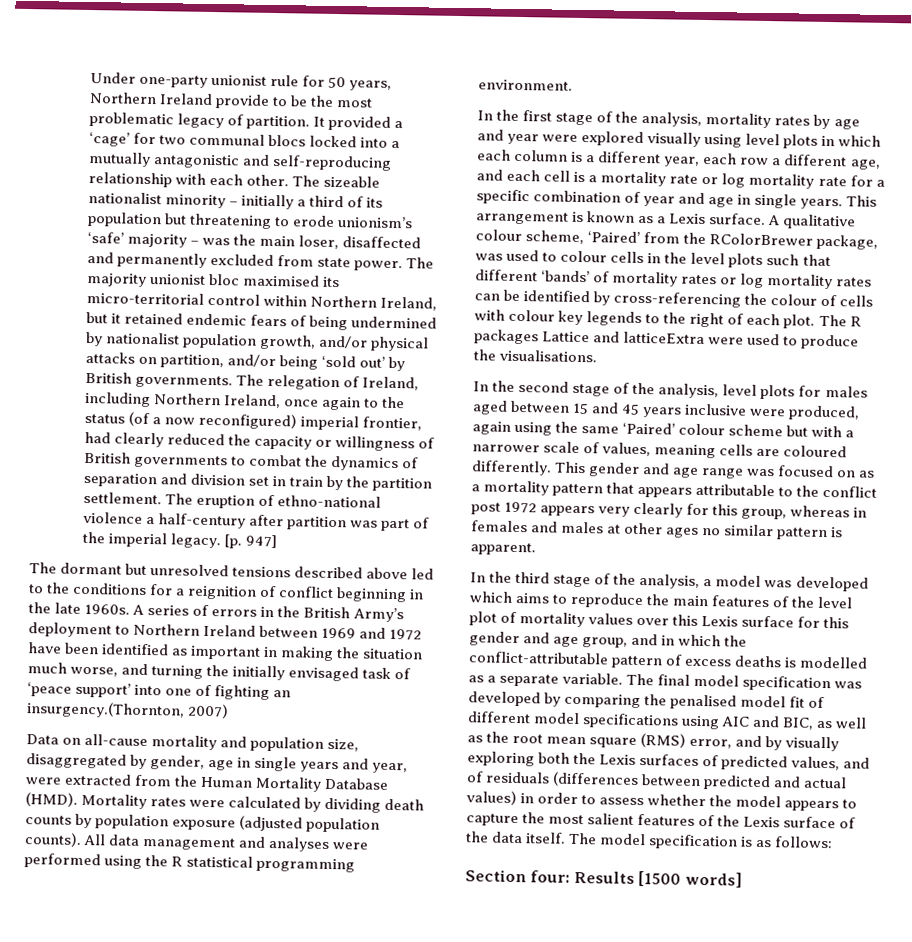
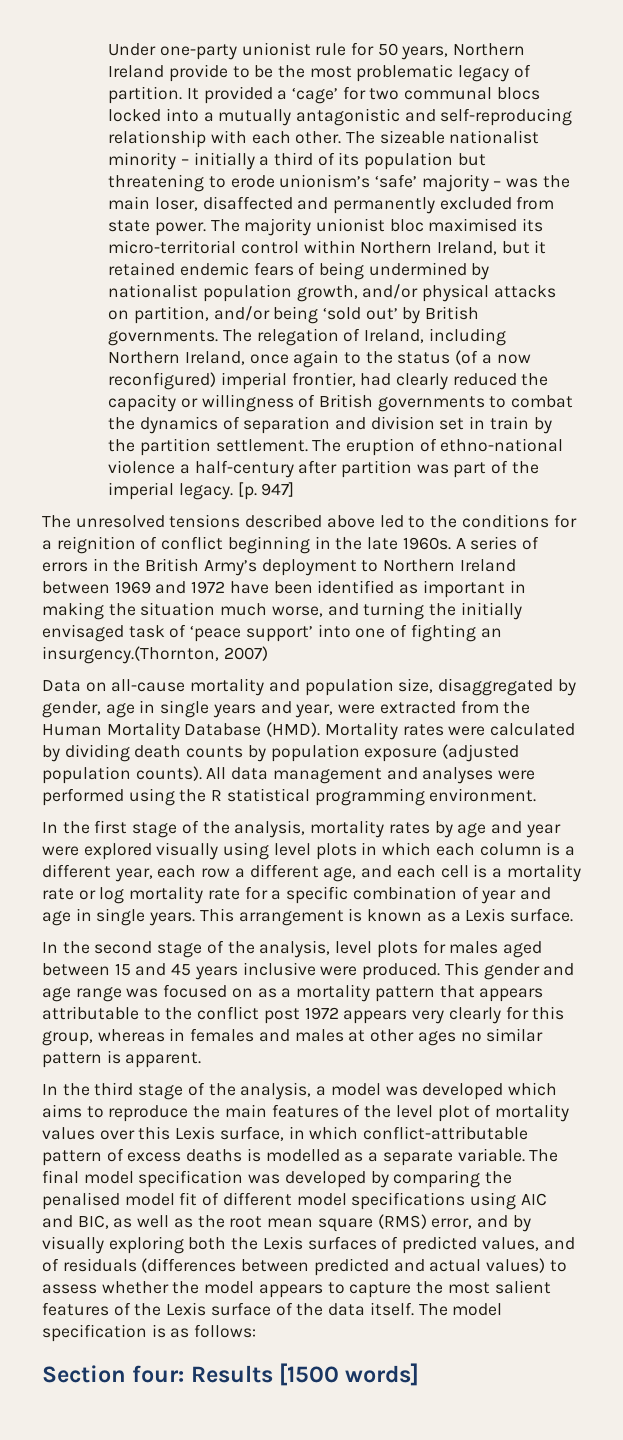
- The dormant but unresolved tensions described above led to the conditions for a reignition of conflict beginning in the late 1960s.
+ The unresolved tensions described above led to the conditions for a reignition of conflict beginning in the late 1960s.
- A qualitative colour scheme, ‘Paired’ from the RColorBrewer package, was used to colour cells in the level plots such that different ‘bands’ of mortality rates or log mortality rates can be identified by cross-referencing the colour of cells with colour key legends to the right of each plot. The R packages Lattice and latticeExtra were used to produce the visualisations.
- In the second stage of the analysis, level plots for males aged between 15 and 45 years inclusive were produced, again using the same ‘Paired’ colour scheme but with a narrower scale of values, meaning cells are coloured differently.
+ In the second stage of the analysis, level plots for males aged between 15 and 45 years inclusive were produced.
- In the third stage of the analysis, a model was developed which aims to reproduce the main features of the level plot of mortality values over this Lexis surface for this gender and age group, and in which the conflict-attributable pattern of excess deaths is modelled as a separate variable.
+ In the third stage of the analysis, a model was developed which aims to reproduce the main features of the level plot of mortality values over this Lexis surface, in which conflict-attributable pattern of excess deaths is modelled as a separate variable.
- The final model specification was developed by comparing the penalised model fit of different model specifications using AIC and BIC, as well as the root mean square (RMS) error, and by visually exploring both the Lexis surfaces of predicted values, and of residuals (differences between predicted and actual values) in order to assess whether the model appears to capture the most salient features of the Lexis surface of the data itself.
+ The final model specification was developed by comparing the penalised model fit of different model specifications using AIC and BIC, as well as the root mean square (RMS) error, and by visually exploring both the Lexis surfaces of predicted values, and of residuals (differences between predicted and actual values) to assess whether the model appears to capture the most salient features of the Lexis surface of the data itself.

